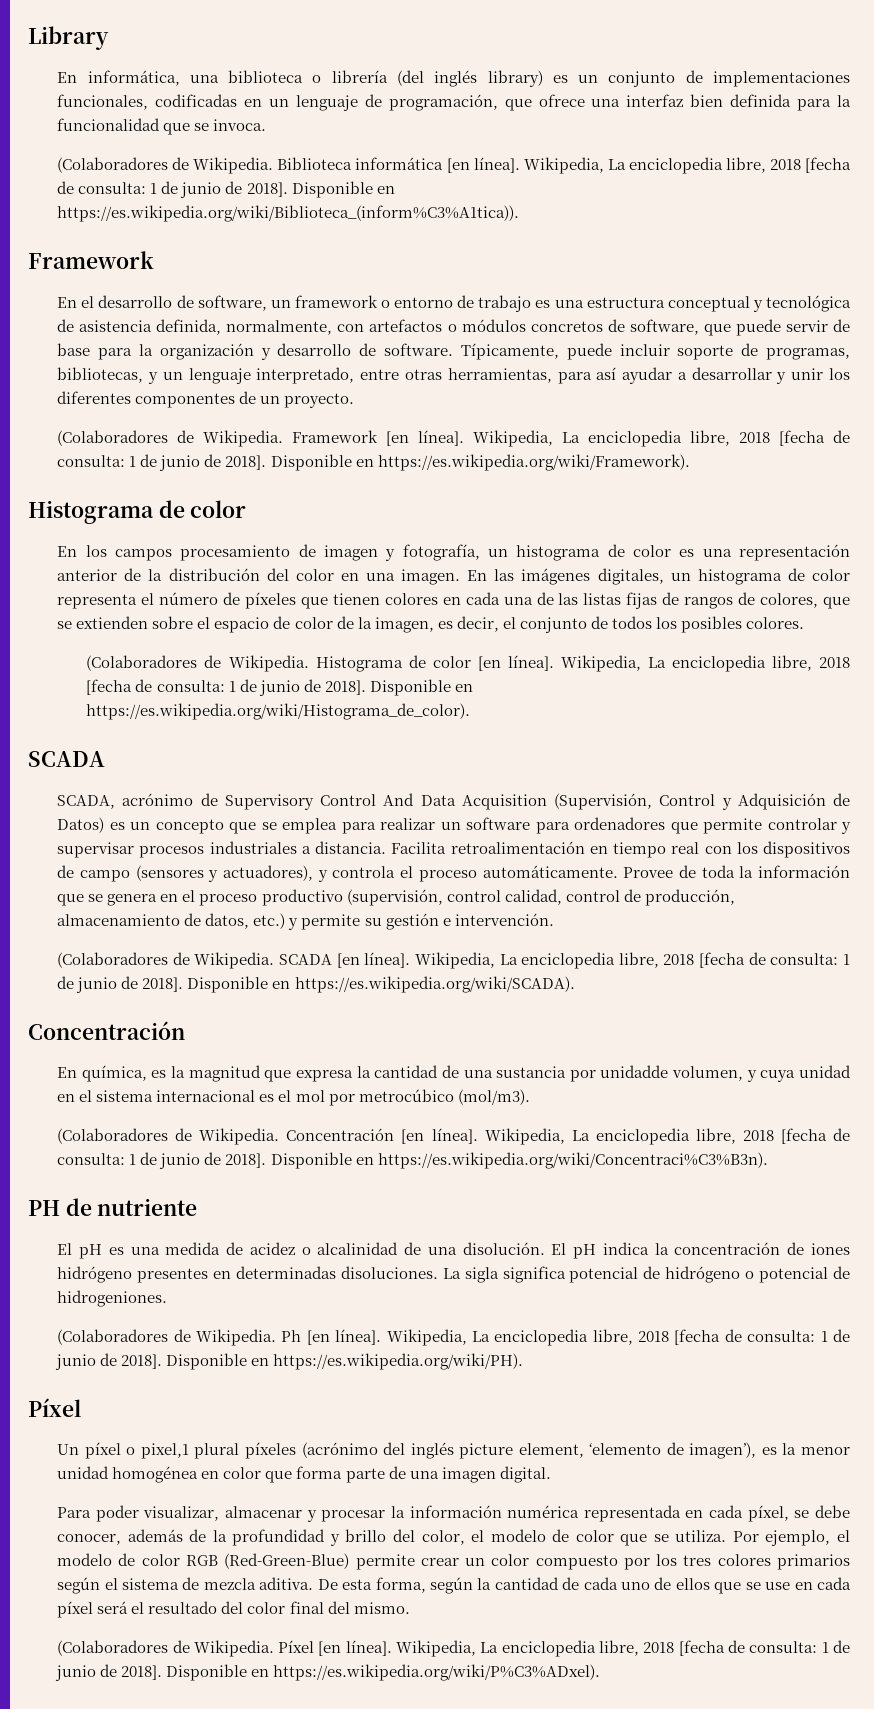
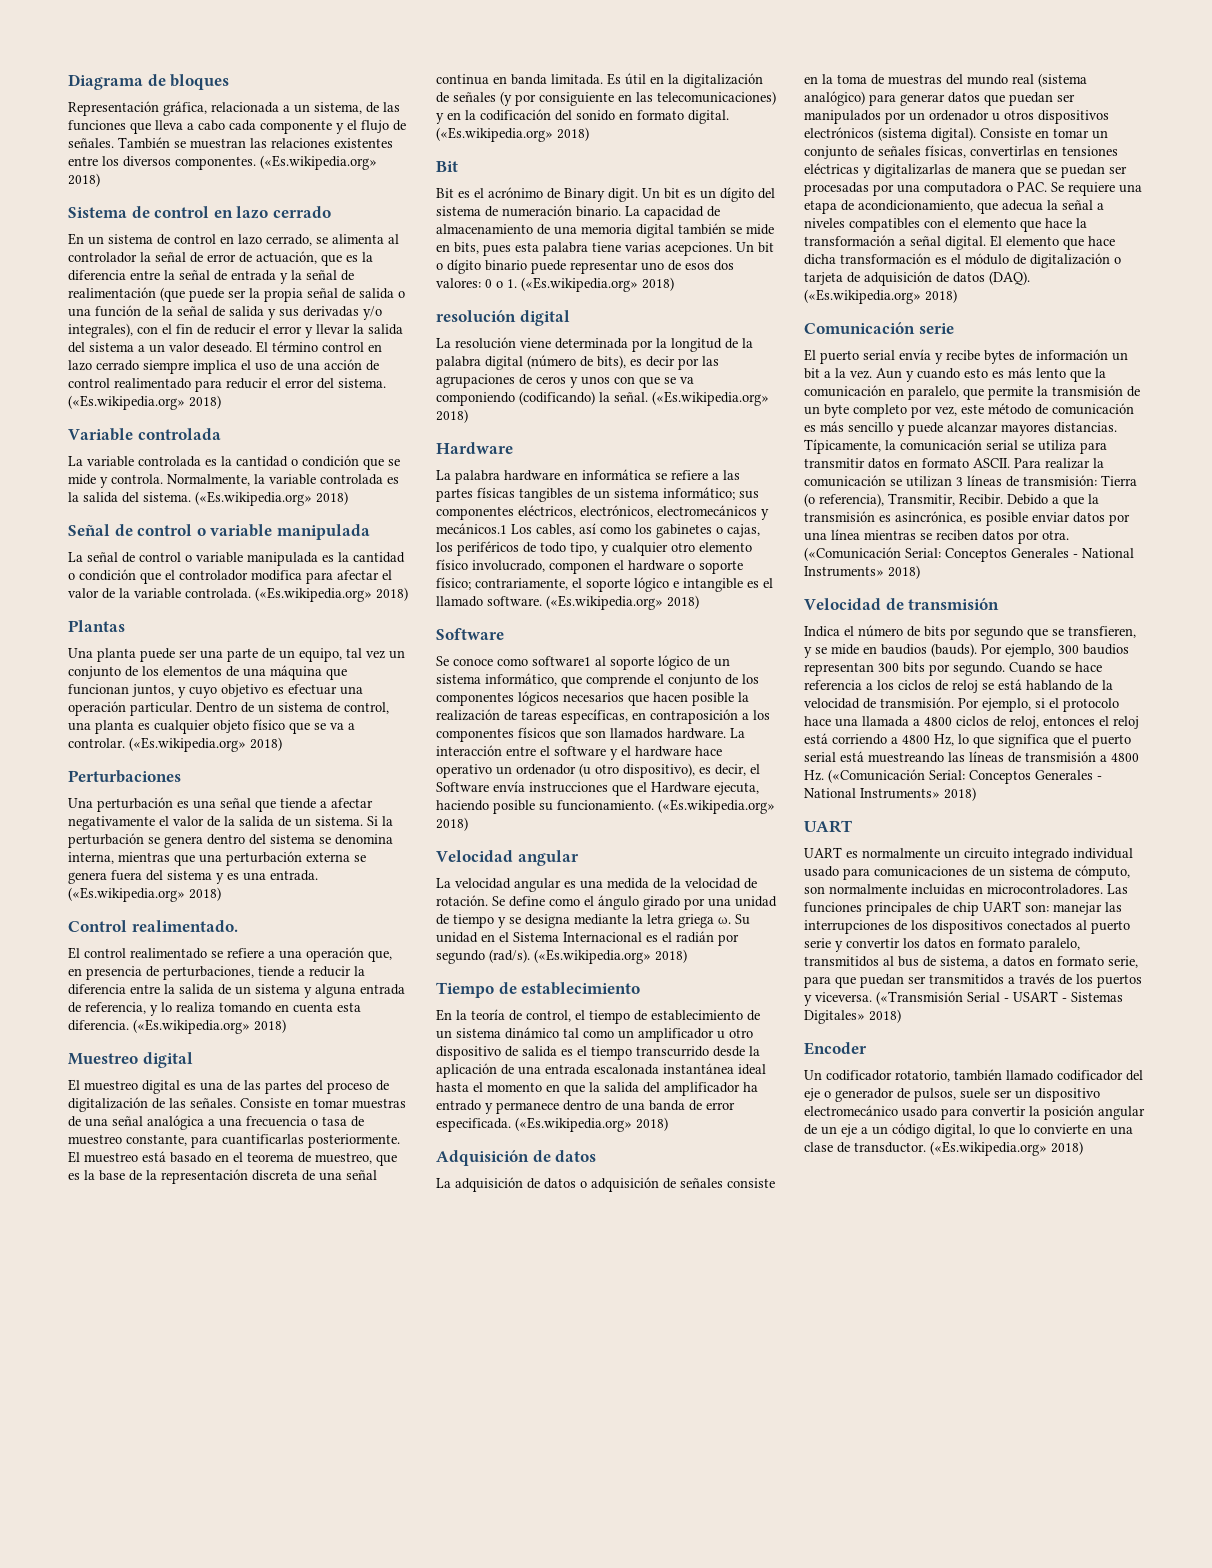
- Library
- En informática, una biblioteca o librería (del inglés library) es un conjunto de implementaciones funcionales, codificadas en un lenguaje de programación, que ofrece una interfaz bien definida para la funcionalidad que se invoca.
- (Colaboradores de Wikipedia. Biblioteca informática [en línea]. Wikipedia, La enciclopedia libre, 2018 [fecha de consulta: 1 de junio de 2018]. Disponible en https://es.wikipedia.org/wiki/Biblioteca_(inform%C3%A1tica)).
- Framework
- En el desarrollo de software, un framework o entorno de trabajo es una estructura conceptual y tecnológica de asistencia definida, normalmente, con artefactos o módulos concretos de software, que puede servir de base para la organización y desarrollo de software. Típicamente, puede incluir soporte de programas, bibliotecas, y un lenguaje interpretado, entre otras herramientas, para así ayudar a desarrollar y unir los diferentes componentes de un proyecto.
- (Colaboradores de Wikipedia. Framework [en línea]. Wikipedia, La enciclopedia libre, 2018 [fecha de consulta: 1 de junio de 2018]. Disponible en https://es.wikipedia.org/wiki/Framework).
- Histograma de color
- En los campos procesamiento de imagen y fotografía, un histograma de color es una representación anterior de la distribución del color en una imagen. En las imágenes digitales, un histograma de color representa el número de píxeles que tienen colores en cada una de las listas fijas de rangos de colores, que se extienden sobre el espacio de color de la imagen, es decir, el conjunto de todos los posibles colores.
- (Colaboradores de Wikipedia. Histograma de color [en línea]. Wikipedia, La enciclopedia libre, 2018 [fecha de consulta: 1 de junio de 2018]. Disponible en https://es.wikipedia.org/wiki/Histograma_de_color).
- SCADA
- SCADA, acrónimo de Supervisory Control And Data Acquisition (Supervisión, Control y Adquisición de Datos) es un concepto que se emplea para realizar un software para ordenadores que permite controlar y supervisar procesos industriales a distancia. Facilita retroalimentación en tiempo real con los dispositivos de campo (sensores y actuadores), y controla el proceso automáticamente. Provee de toda la información que se genera en el proceso productivo (supervisión, control calidad, control de producción, almacenamiento de datos, etc.) y permite su gestión e intervención.
- (Colaboradores de Wikipedia. SCADA [en línea]. Wikipedia, La enciclopedia libre, 2018 [fecha de consulta: 1 de junio de 2018]. Disponible en https://es.wikipedia.org/wiki/SCADA).
- Concentración
- En química, es la magnitud que expresa la cantidad de una sustancia por unidadde volumen, y cuya unidad en el sistema internacional es el mol por metrocúbico (mol/m3).
- (Colaboradores de Wikipedia. Concentración [en línea]. Wikipedia, La enciclopedia libre, 2018 [fecha de consulta: 1 de junio de 2018]. Disponible en https://es.wikipedia.org/wiki/Concentraci%C3%B3n).
- PH de nutriente
- El pH es una medida de acidez o alcalinidad de una disolución. El pH indica la concentración de iones hidrógeno presentes en determinadas disoluciones. La sigla significa potencial de hidrógeno o potencial de hidrogeniones.
- (Colaboradores de Wikipedia. Ph [en línea]. Wikipedia, La enciclopedia libre, 2018 [fecha de consulta: 1 de junio de 2018]. Disponible en https://es.wikipedia.org/wiki/PH).
- Píxel
- Un píxel o pixel,1 plural píxeles (acrónimo del inglés picture element, ‘elemento de imagen’), es la menor unidad homogénea en color que forma parte de una imagen digital.
- Para poder visualizar, almacenar y procesar la información numérica representada en cada píxel, se debe conocer, además de la profundidad y brillo del color, el modelo de color que se utiliza. Por ejemplo, el modelo de color RGB (Red-Green-Blue) permite crear un color compuesto por los tres colores primarios según el sistema de mezcla aditiva. De esta forma, según la cantidad de cada uno de ellos que se use en cada píxel será el resultado del color final del mismo.
- (Colaboradores de Wikipedia. Píxel [en línea]. Wikipedia, La enciclopedia libre, 2018 [fecha de consulta: 1 de junio de 2018]. Disponible en https://es.wikipedia.org/wiki/P%C3%ADxel).
+ Diagrama de bloques
+ Representación gráfica, relacionada a un sistema, de las funciones que lleva a cabo cada componente y el flujo de señales. También se muestran las relaciones existentes entre los diversos componentes. («Es.wikipedia.org» 2018)
+ Sistema de control en lazo cerrado
+ En un sistema de control en lazo cerrado, se alimenta al controlador la señal de error de actuación, que es la diferencia entre la señal de entrada y la señal de realimentación (que puede ser la propia señal de salida o una función de la señal de salida y sus derivadas y/o integrales), con el fin de reducir el error y llevar la salida del sistema a un valor deseado. El término control en lazo cerrado siempre implica el uso de una acción de control realimentado para reducir el error del sistema. («Es.wikipedia.org» 2018)
+ Variable controlada
+ La variable controlada es la cantidad o condición que se mide y controla. Normalmente, la variable controlada es la salida del sistema. («Es.wikipedia.org» 2018)
+ Señal de control o variable manipulada
+ La señal de control o variable manipulada es la cantidad o condición que el controlador modifica para afectar el valor de la variable controlada. («Es.wikipedia.org» 2018)
+ Plantas
+ Una planta puede ser una parte de un equipo, tal vez un conjunto de los elementos de una máquina que funcionan juntos, y cuyo objetivo es efectuar una operación particular. Dentro de un sistema de control, una planta es cualquier objeto físico que se va a controlar. («Es.wikipedia.org» 2018)
+ Perturbaciones
+ Una perturbación es una señal que tiende a afectar negativamente el valor de la salida de un sistema. Si la perturbación se genera dentro del sistema se denomina interna, mientras que una perturbación externa se genera fuera del sistema y es una entrada. («Es.wikipedia.org» 2018)
+ Control realimentado.
+ El control realimentado se refiere a una operación que, en presencia de perturbaciones, tiende a reducir la diferencia entre la salida de un sistema y alguna entrada de referencia, y lo realiza tomando en cuenta esta diferencia. («Es.wikipedia.org» 2018)
+ Muestreo digital
+ El muestreo digital es una de las partes del proceso de digitalización de las señales. Consiste en tomar muestras de una señal analógica a una frecuencia o tasa de muestreo constante, para cuantificarlas posteriormente. El muestreo está basado en el teorema de muestreo, que es la base de la representación discreta de una señal continua en banda limitada. Es útil en la digitalización de señales (y por consiguiente en las telecomunicaciones) y en la codificación del sonido en formato digital. («Es.wikipedia.org» 2018)
+ Bit
+ Bit es el acrónimo de Binary digit. Un bit es un dígito del sistema de numeración binario. La capacidad de almacenamiento de una memoria digital también se mide en bits, pues esta palabra tiene varias acepciones. Un bit o dígito binario puede representar uno de esos dos valores: 0 o 1. («Es.wikipedia.org» 2018)
+ resolución digital
+ La resolución viene determinada por la longitud de la palabra digital (número de bits), es decir por las agrupaciones de ceros y unos con que se va componiendo (codificando) la señal. («Es.wikipedia.org» 2018)
+ Hardware
+ La palabra hardware en informática se refiere a las partes físicas tangibles de un sistema informático; sus componentes eléctricos, electrónicos, electromecánicos y mecánicos.1 Los cables, así como los gabinetes o cajas, los periféricos de todo tipo, y cualquier otro elemento físico involucrado, componen el hardware o soporte físico; contrariamente, el soporte lógico e intangible es el llamado software. («Es.wikipedia.org» 2018)
+ Software
+ Se conoce como software1 al soporte lógico de un sistema informático, que comprende el conjunto de los componentes lógicos necesarios que hacen posible la realización de tareas específicas, en contraposición a los componentes físicos que son llamados hardware. La interacción entre el software y el hardware hace operativo un ordenador (u otro dispositivo), es decir, el Software envía instrucciones que el Hardware ejecuta, haciendo posible su funcionamiento. («Es.wikipedia.org» 2018)
+ Velocidad angular
+ La velocidad angular es una medida de la velocidad de rotación. Se define como el ángulo girado por una unidad de tiempo y se designa mediante la letra griega ω. Su unidad en el Sistema Internacional es el radián por segundo (rad/s). («Es.wikipedia.org» 2018)
+ Tiempo de establecimiento
+ En la teoría de control, el tiempo de establecimiento de un sistema dinámico tal como un amplificador u otro dispositivo de salida es el tiempo transcurrido desde la aplicación de una entrada escalonada instantánea ideal hasta el momento en que la salida del amplificador ha entrado y permanece dentro de una banda de error especificada. («Es.wikipedia.org» 2018)
+ Adquisición de datos
+ La adquisición de datos o adquisición de señales consiste en la toma de muestras del mundo real (sistema analógico) para generar datos que puedan ser manipulados por un ordenador u otros dispositivos electrónicos (sistema digital). Consiste en tomar un conjunto de señales físicas, convertirlas en tensiones eléctricas y digitalizarlas de manera que se puedan ser procesadas por una computadora o PAC. Se requiere una etapa de acondicionamiento, que adecua la señal a niveles compatibles con el elemento que hace la transformación a señal digital. El elemento que hace dicha transformación es el módulo de digitalización o tarjeta de adquisición de datos (DAQ). («Es.wikipedia.org» 2018)
+ Comunicación serie
+ El puerto serial envía y recibe bytes de información un bit a la vez. Aun y cuando esto es más lento que la comunicación en paralelo, que permite la transmisión de un byte completo por vez, este método de comunicación es más sencillo y puede alcanzar mayores distancias. Típicamente, la comunicación serial se utiliza para transmitir datos en formato ASCII. Para realizar la comunicación se utilizan 3 líneas de transmisión: Tierra (o referencia), Transmitir, Recibir. Debido a que la transmisión es asincrónica, es posible enviar datos por una línea mientras se reciben datos por otra. («Comunicación Serial: Conceptos Generales - National Instruments» 2018)
+ Velocidad de transmisión
+ Indica el número de bits por segundo que se transfieren, y se mide en baudios (bauds). Por ejemplo, 300 baudios representan 300 bits por segundo. Cuando se hace referencia a los ciclos de reloj se está hablando de la velocidad de transmisión. Por ejemplo, si el protocolo hace una llamada a 4800 ciclos de reloj, entonces el reloj está corriendo a 4800 Hz, lo que significa que el puerto serial está muestreando las líneas de transmisión a 4800 Hz. («Comunicación Serial: Conceptos Generales - National Instruments» 2018)
+ UART
+ UART es normalmente un circuito integrado individual usado para comunicaciones de un sistema de cómputo, son normalmente incluidas en microcontroladores. Las funciones principales de chip UART son: manejar las interrupciones de los dispositivos conectados al puerto serie y convertir los datos en formato paralelo, transmitidos al bus de sistema, a datos en formato serie, para que puedan ser transmitidos a través de los puertos y viceversa. («Transmisión Serial - USART - Sistemas Digitales» 2018)
+ Encoder
+ Un codificador rotatorio, también llamado codificador del eje o generador de pulsos, suele ser un dispositivo electromecánico usado para convertir la posición angular de un eje a un código digital, lo que lo convierte en una clase de transductor. («Es.wikipedia.org» 2018)

